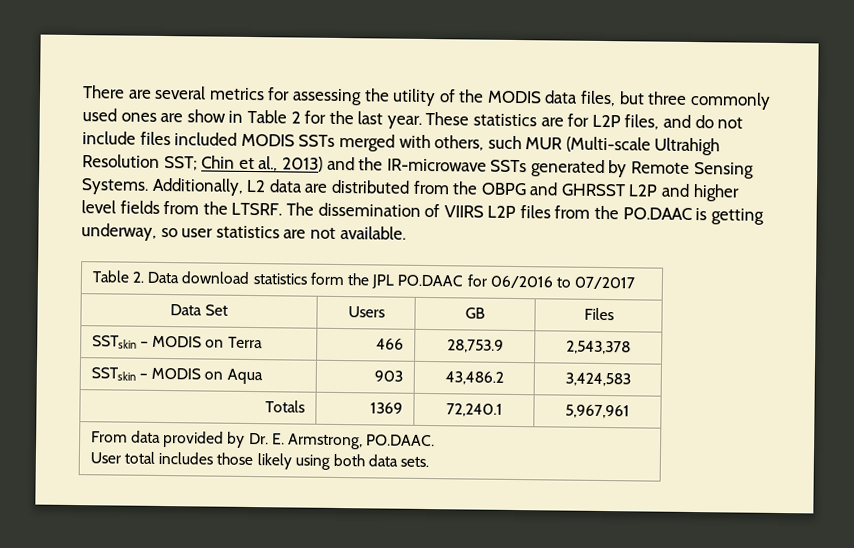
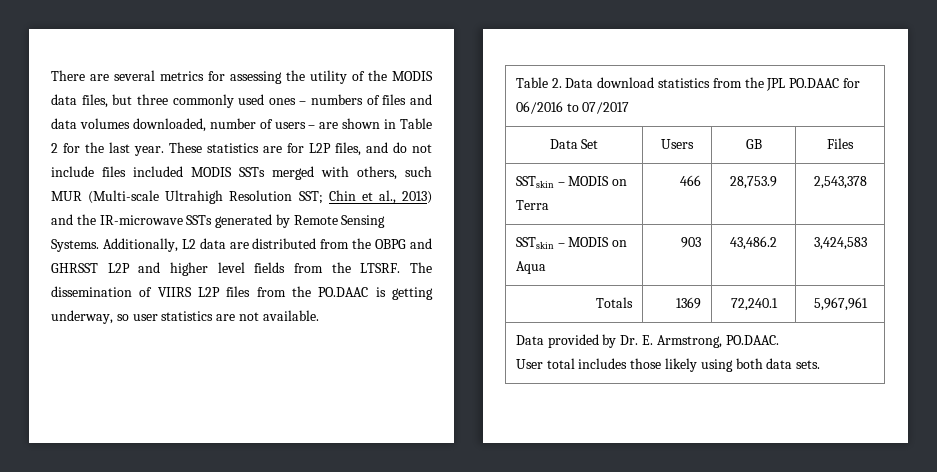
- There are several metrics for assessing the utility of the MODIS data files, but three commonly used ones are show in Table 2 for the last year.
+ There are several metrics for assessing the utility of the MODIS data files, but three commonly used ones – numbers of files and data volumes downloaded, number of users – are shown in Table 2 for the last year.
- Table 2. Data download statistics form the JPL PO.DAAC for 06/2016 to 07/2017
+ Table 2. Data download statistics from the JPL PO.DAAC for 06/2016 to 07/2017
- From data provided by Dr. E. Armstrong, PO.DAAC.
+ Data provided by Dr. E. Armstrong, PO.DAAC.

